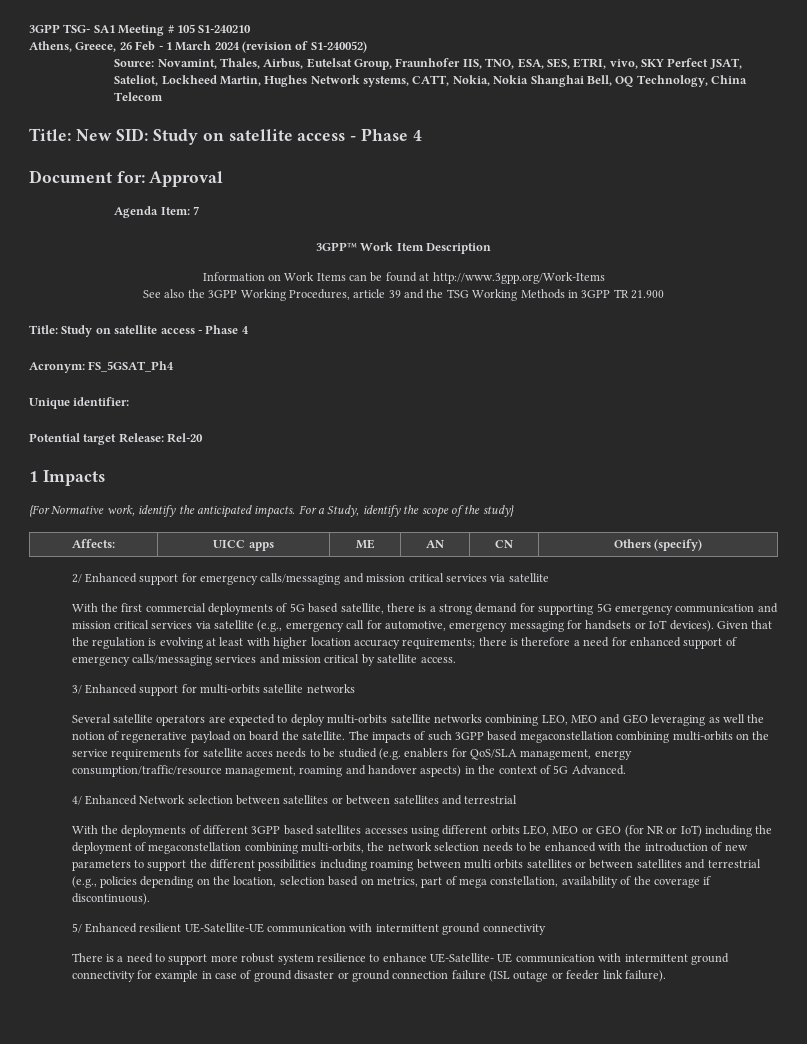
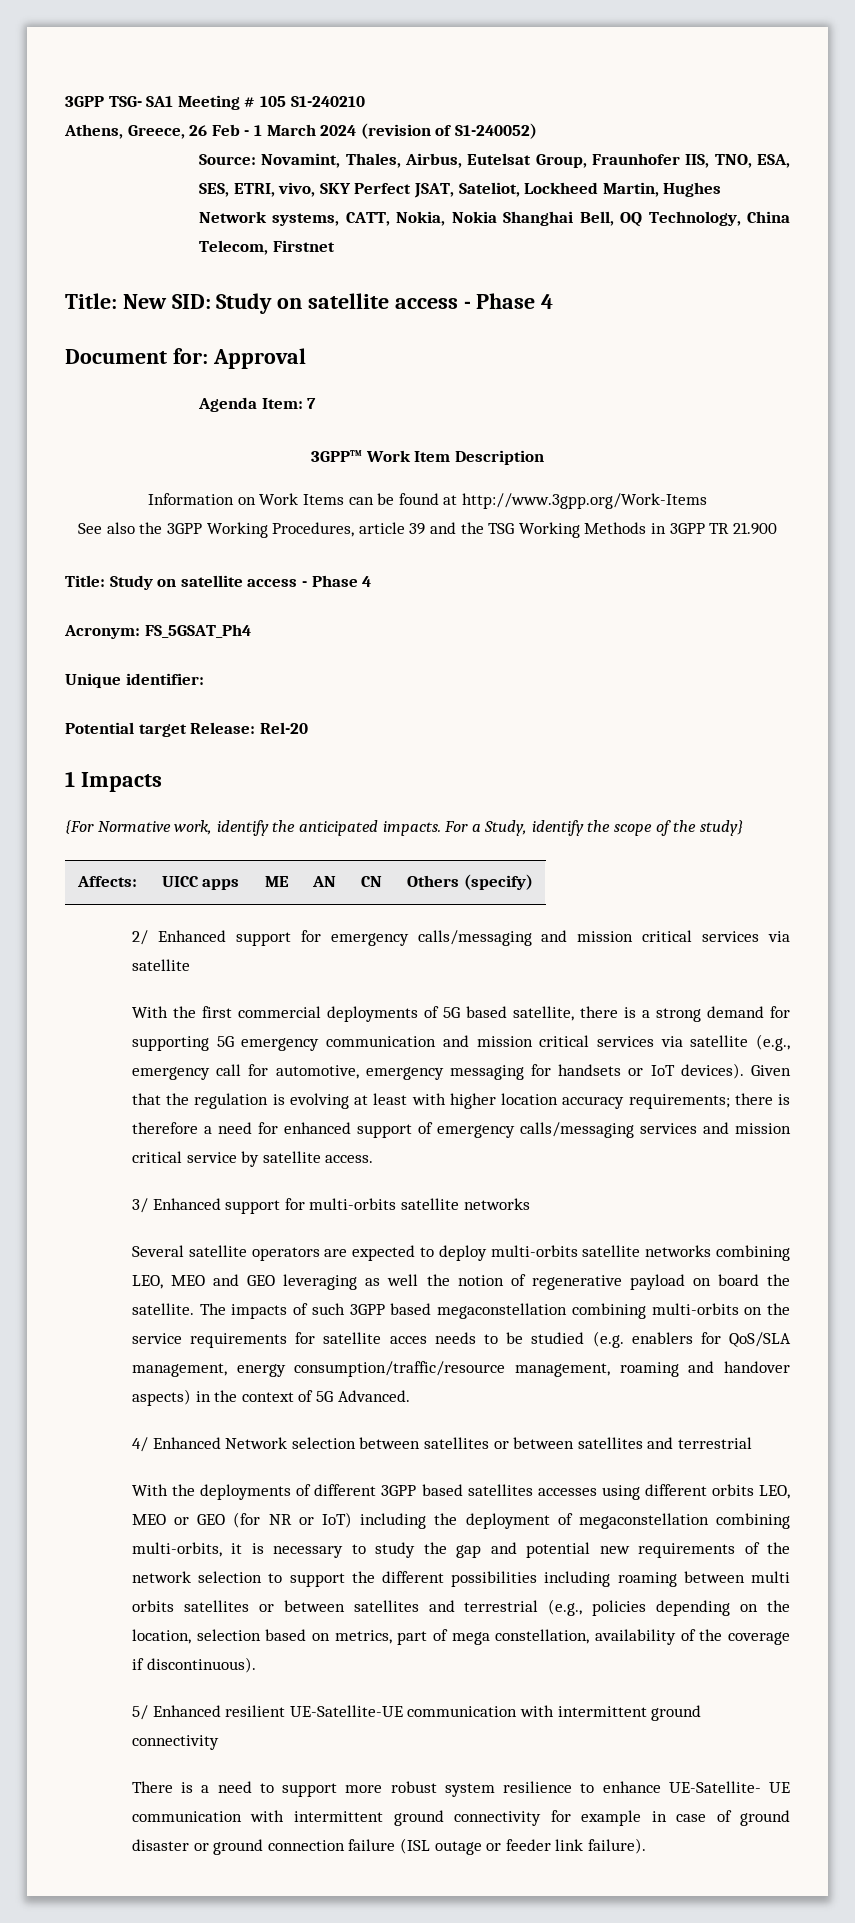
- Source: Novamint, Thales, Airbus, Eutelsat Group, Fraunhofer IIS, TNO, ESA, SES, ETRI, vivo, SKY Perfect JSAT, Sateliot, Lockheed Martin, Hughes Network systems, CATT, Nokia, Nokia Shanghai Bell, OQ Technology, China Telecom
+ Source: Novamint, Thales, Airbus, Eutelsat Group, Fraunhofer IIS, TNO, ESA, SES, ETRI, vivo, SKY Perfect JSAT, Sateliot, Lockheed Martin, Hughes Network systems, CATT, Nokia, Nokia Shanghai Bell, OQ Technology, China Telecom, Firstnet
- Given that the regulation is evolving at least with higher location accuracy requirements; there is therefore a need for enhanced support of emergency calls/messaging services and mission critical by satellite access.
+ Given that the regulation is evolving at least with higher location accuracy requirements; there is therefore a need for enhanced support of emergency calls/messaging services and mission critical service by satellite access.
- With the deployments of different 3GPP based satellites accesses using different orbits LEO, MEO or GEO (for NR or IoT) including the deployment of megaconstellation combining multi-orbits, the network selection needs to be enhanced with the introduction of new parameters to support the different possibilities including roaming between multi orbits satellites or between satellites and terrestrial (e.g., policies depending on the location, selection based on metrics, part of mega constellation, availability of the coverage if discontinuous).
+ With the deployments of different 3GPP based satellites accesses using different orbits LEO, MEO or GEO (for NR or IoT) including the deployment of megaconstellation combining multi-orbits, it is necessary to study the gap and potential new requirements of the network selection to support the different possibilities including roaming between multi orbits satellites or between satellites and terrestrial (e.g., policies depending on the location, selection based on metrics, part of mega constellation, availability of the coverage if discontinuous).

